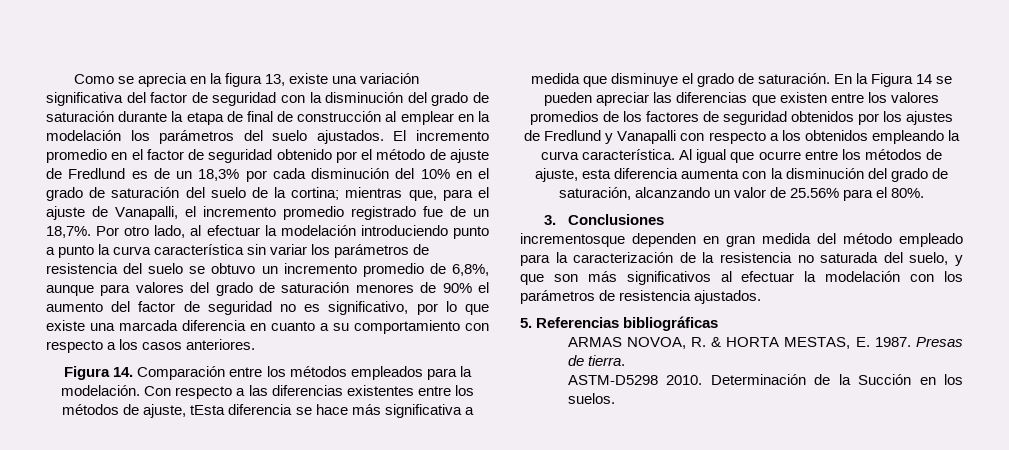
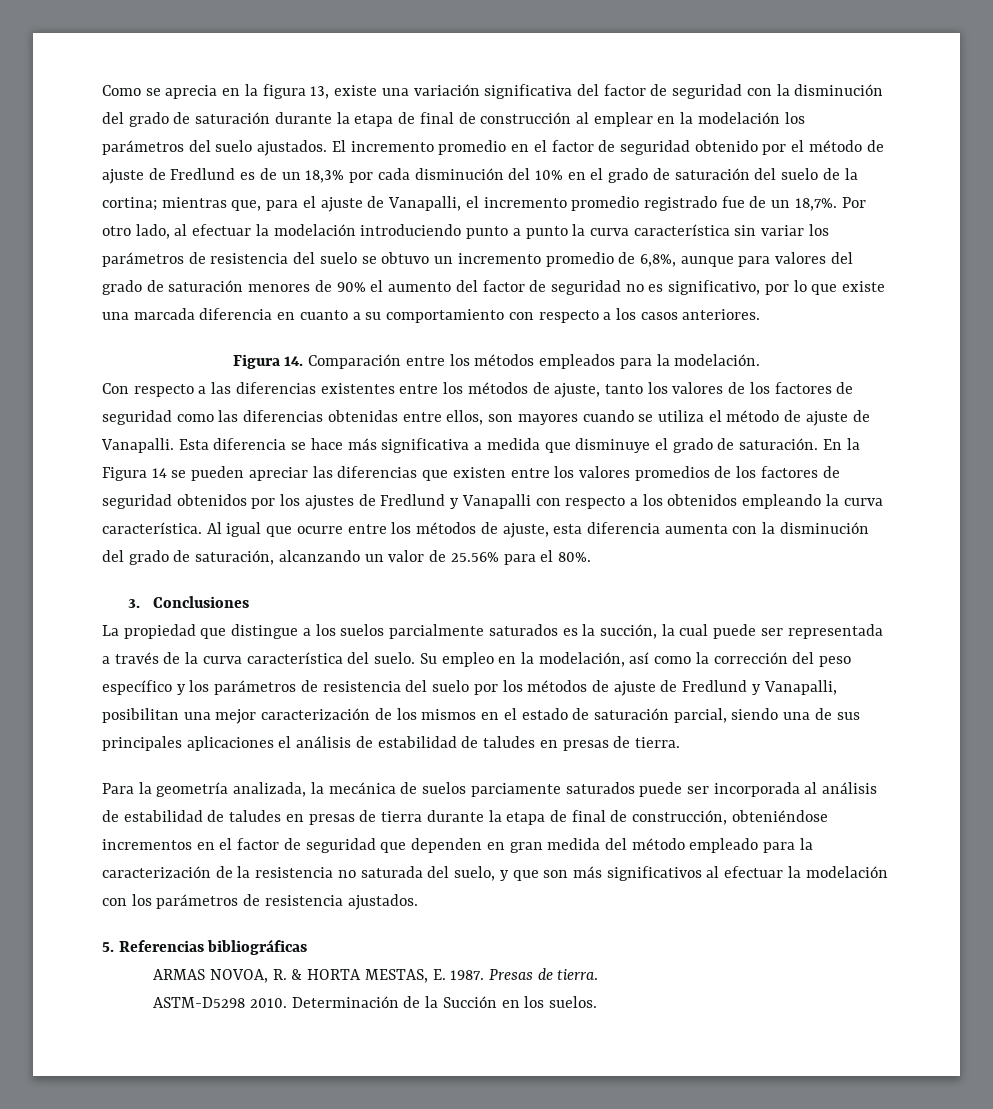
- Figura 14. Comparación entre los métodos empleados para la modelación. Con respecto a las diferencias existentes entre los métodos de ajuste, tEsta diferencia se hace más significativa a medida que disminuye el grado de saturación.
+ Figura 14. Comparación entre los métodos empleados para la modelación.
+ Con respecto a las diferencias existentes entre los métodos de ajuste, tanto los valores de los factores de seguridad como las diferencias obtenidas entre ellos, son mayores cuando se utiliza el método de ajuste de Vanapalli. Esta diferencia se hace más significativa a medida que disminuye el grado de saturación.
- incrementosque dependen en gran medida del método empleado para la caracterización de la resistencia no saturada del suelo, y que son más significativos al efectuar la modelación con los parámetros de resistencia ajustados.
+ La propiedad que distingue a los suelos parcialmente saturados es la succión, la cual puede ser representada a través de la curva característica del suelo. Su empleo en la modelación, así como la corrección del peso específico y los parámetros de resistencia del suelo por los métodos de ajuste de Fredlund y Vanapalli, posibilitan una mejor caracterización de los mismos en el estado de saturación parcial, siendo una de sus principales aplicaciones el análisis de estabilidad de taludes en presas de tierra.
+ Para la geometría analizada, la mecánica de suelos parciamente saturados puede ser incorporada al análisis de estabilidad de taludes en presas de tierra durante la etapa de final de construcción, obteniéndose incrementos en el factor de seguridad que dependen en gran medida del método empleado para la caracterización de la resistencia no saturada del suelo, y que son más significativos al efectuar la modelación con los parámetros de resistencia ajustados.

